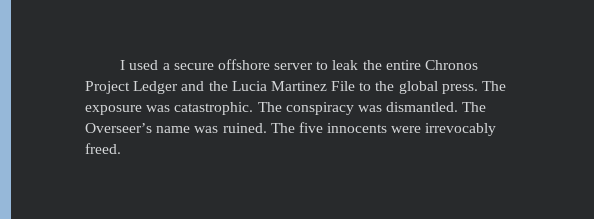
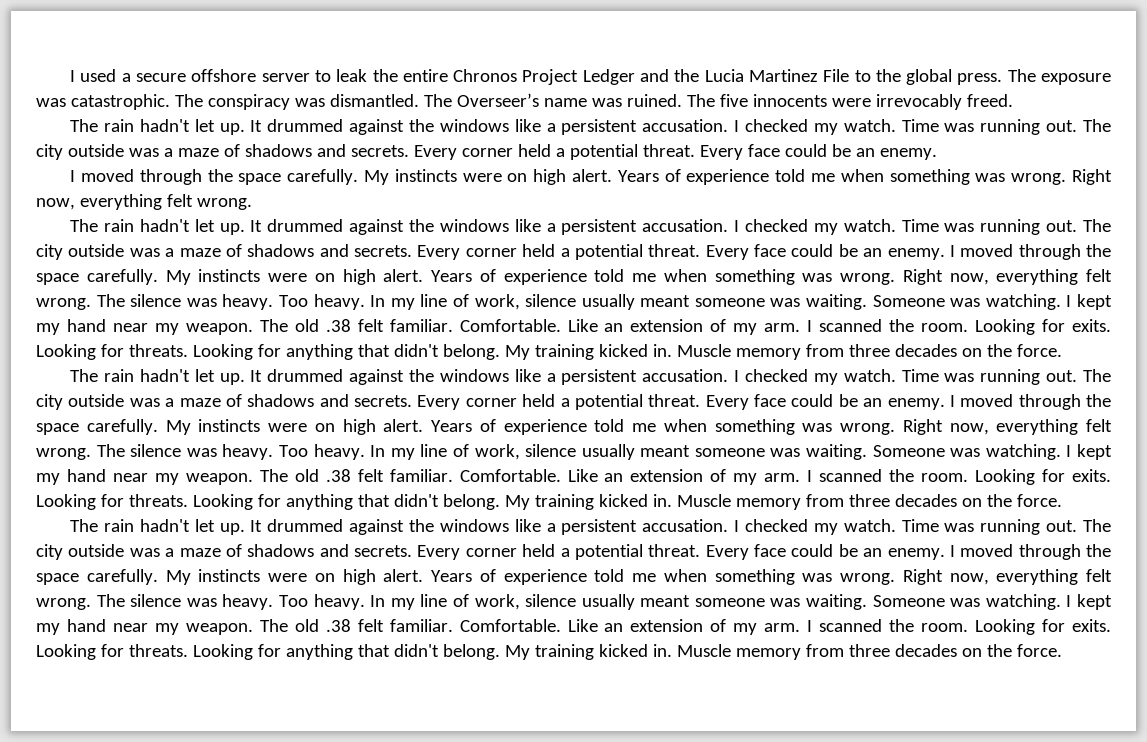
  The five innocents were irrevocably freed.
+ The rain hadn't let up. It drummed against the windows like a persistent accusation. I checked my watch. Time was running out. The city outside was a maze of shadows and secrets. Every corner held a potential threat. Every face could be an enemy.
+ I moved through the space carefully. My instincts were on high alert. Years of experience told me when something was wrong. Right now, everything felt wrong.
+ The rain hadn't let up. It drummed against the windows like a persistent accusation. I checked my watch. Time was running out. The city outside was a maze of shadows and secrets. Every corner held a potential threat. Every face could be an enemy. I moved through the space carefully. My instincts were on high alert. Years of experience told me when something was wrong. Right now, everything felt wrong. The silence was heavy. Too heavy. In my line of work, silence usually meant someone was waiting. Someone was watching. I kept my hand near my weapon. The old .38 felt familiar. Comfortable. Like an extension of my arm. I scanned the room. Looking for exits. Looking for threats. Looking for anything that didn't belong. My training kicked in. Muscle memory from three decades on the force.
+ The rain hadn't let up. It drummed against the windows like a persistent accusation. I checked my watch. Time was running out. The city outside was a maze of shadows and secrets. Every corner held a potential threat. Every face could be an enemy. I moved through the space carefully. My instincts were on high alert. Years of experience told me when something was wrong. Right now, everything felt wrong. The silence was heavy. Too heavy. In my line of work, silence usually meant someone was waiting. Someone was watching. I kept my hand near my weapon. The old .38 felt familiar. Comfortable. Like an extension of my arm. I scanned the room. Looking for exits. Looking for threats. Looking for anything that didn't belong. My training kicked in. Muscle memory from three decades on the force.
+ The rain hadn't let up. It drummed against the windows like a persistent accusation. I checked my watch. Time was running out. The city outside was a maze of shadows and secrets. Every corner held a potential threat. Every face could be an enemy. I moved through the space carefully. My instincts were on high alert. Years of experience told me when something was wrong. Right now, everything felt wrong. The silence was heavy. Too heavy. In my line of work, silence usually meant someone was waiting. Someone was watching. I kept my hand near my weapon. The old .38 felt familiar. Comfortable. Like an extension of my arm. I scanned the room. Looking for exits. Looking for threats. Looking for anything that didn't belong. My training kicked in. Muscle memory from three decades on the force.

